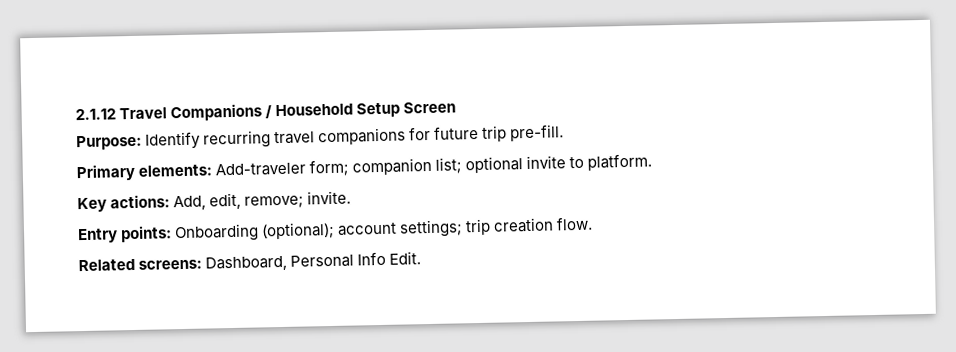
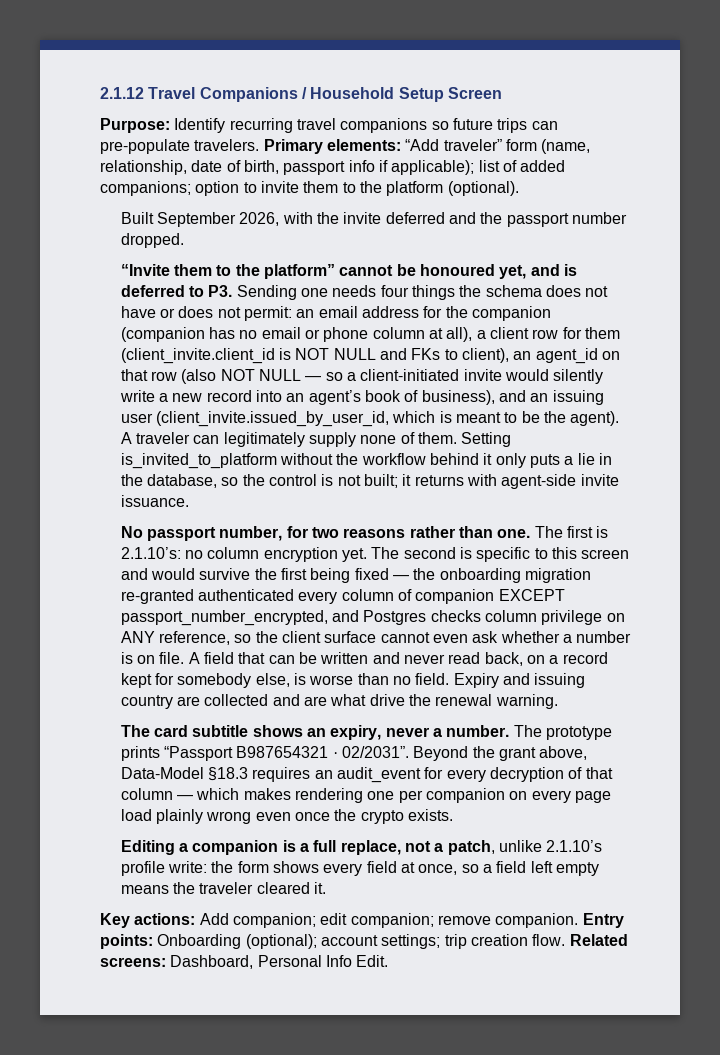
- Purpose: Identify recurring travel companions for future trip pre-fill.
- Primary elements: Add-traveler form; companion list; optional invite to platform.
- Key actions: Add, edit, remove; invite.
- Entry points: Onboarding (optional); account settings; trip creation flow.
- Related screens: Dashboard, Personal Info Edit.
+ Purpose: Identify recurring travel companions so future trips can pre-populate travelers. Primary elements: “Add traveler” form (name, relationship, date of birth, passport info if applicable); list of added companions; option to invite them to the platform (optional).
+ Built September 2026, with the invite deferred and the passport number dropped.
+ “Invite them to the platform” cannot be honoured yet, and is deferred to P3. Sending one needs four things the schema does not have or does not permit: an email address for the companion (companion has no email or phone column at all), a client row for them (client_invite.client_id is NOT NULL and FKs to client), an agent_id on that row (also NOT NULL — so a client-initiated invite would silently write a new record into an agent’s book of business), and an issuing user (client_invite.issued_by_user_id, which is meant to be the agent). A traveler can legitimately supply none of them. Setting is_invited_to_platform without the workflow behind it only puts a lie in the database, so the control is not built; it returns with agent-side invite issuance.
+ No passport number, for two reasons rather than one. The first is 2.1.10’s: no column encryption yet. The second is specific to this screen and would survive the first being fixed — the onboarding migration re-granted authenticated every column of companion EXCEPT passport_number_encrypted, and Postgres checks column privilege on ANY reference, so the client surface cannot even ask whether a number is on file. A field that can be written and never read back, on a record kept for somebody else, is worse than no field. Expiry and issuing country are collected and are what drive the renewal warning.
+ The card subtitle shows an expiry, never a number. The prototype prints “Passport B987654321 · 02/2031”. Beyond the grant above, Data-Model §18.3 requires an audit_event for every decryption of that column — which makes rendering one per companion on every page load plainly wrong even once the crypto exists.
+ Editing a companion is a full replace, not a patch, unlike 2.1.10’s profile write: the form shows every field at once, so a field left empty means the traveler cleared it.
+ Key actions: Add companion; edit companion; remove companion. Entry points: Onboarding (optional); account settings; trip creation flow. Related screens: Dashboard, Personal Info Edit.

